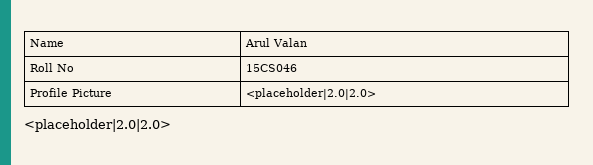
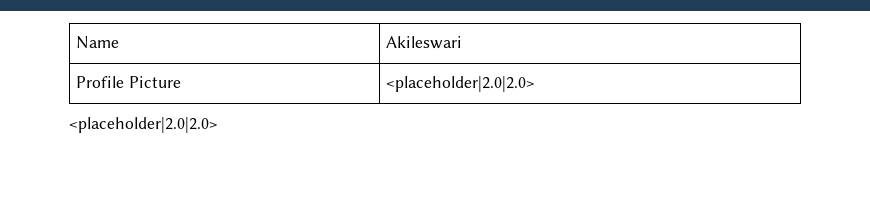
- Name | Arul Valan
- Roll No | 15CS046
+ Name | Akileswari

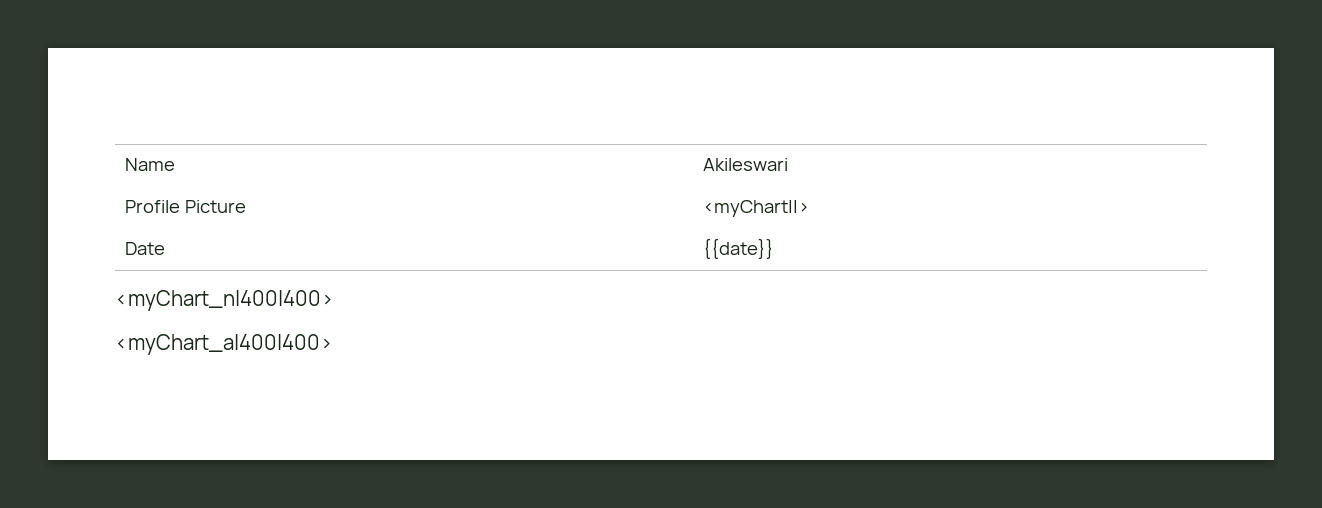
- Profile Picture | <placeholder|2.0|2.0>
- <placeholder|2.0|2.0>
+ Profile Picture | <myChart||>
+ Date | {{date}}
+ <myChart_n|400|400>
+ <myChart_a|400|400>

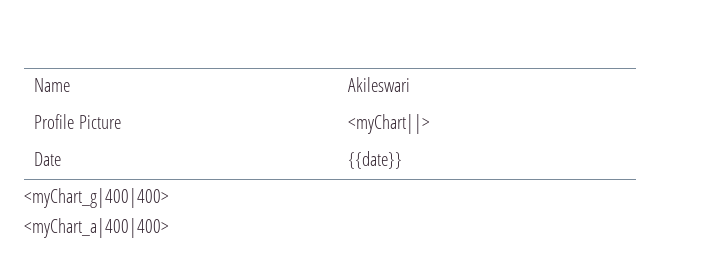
- <myChart_n|400|400>
+ <myChart_g|400|400>

